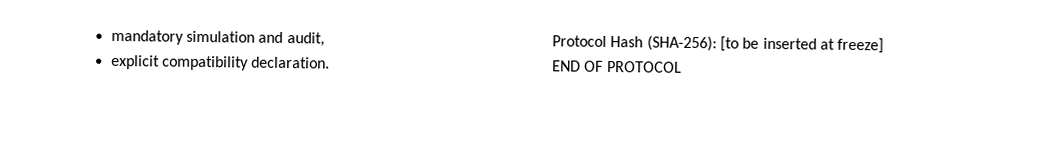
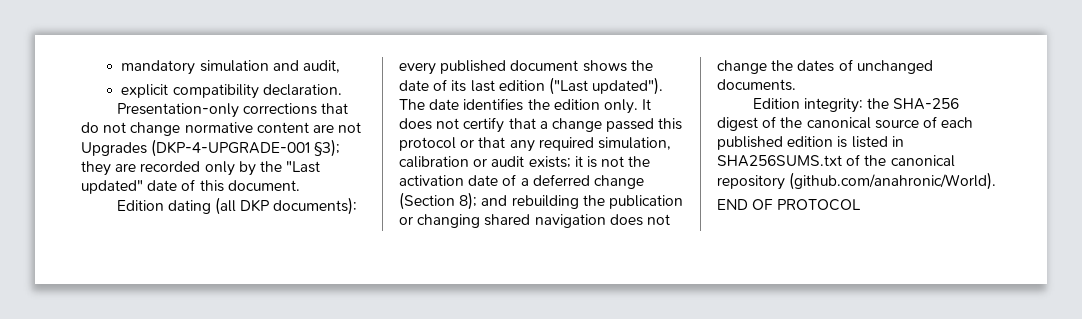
- Protocol Hash (SHA-256): [to be inserted at freeze]
+ Presentation-only corrections that do not change normative content are not Upgrades (DKP-4-UPGRADE-001 §3); they are recorded only by the "Last updated" date of this document.
+ Edition dating (all DKP documents): every published document shows the date of its last edition ("Last updated"). The date identifies the edition only. It does not certify that a change passed this protocol or that any required simulation, calibration or audit exists; it is not the activation date of a deferred change (Section 8); and rebuilding the publication or changing shared navigation does not change the dates of unchanged documents.
+ Edition integrity: the SHA-256 digest of the canonical source of each published edition is listed in SHA256SUMS.txt of the canonical repository (github.com/anahronic/World).

